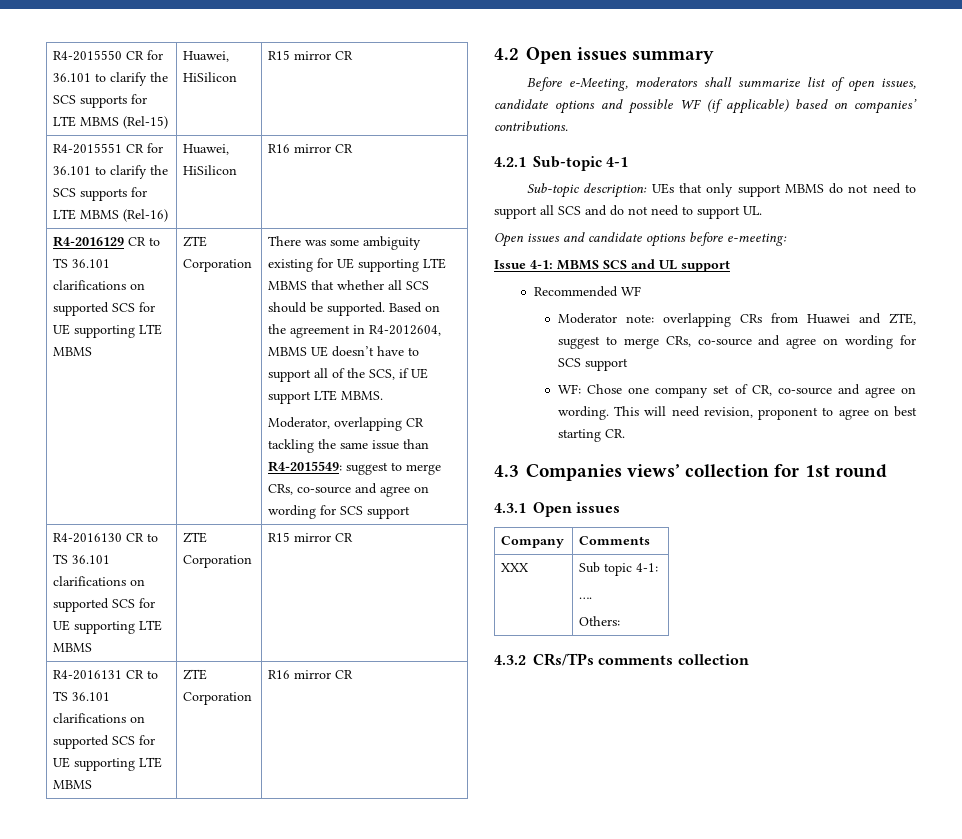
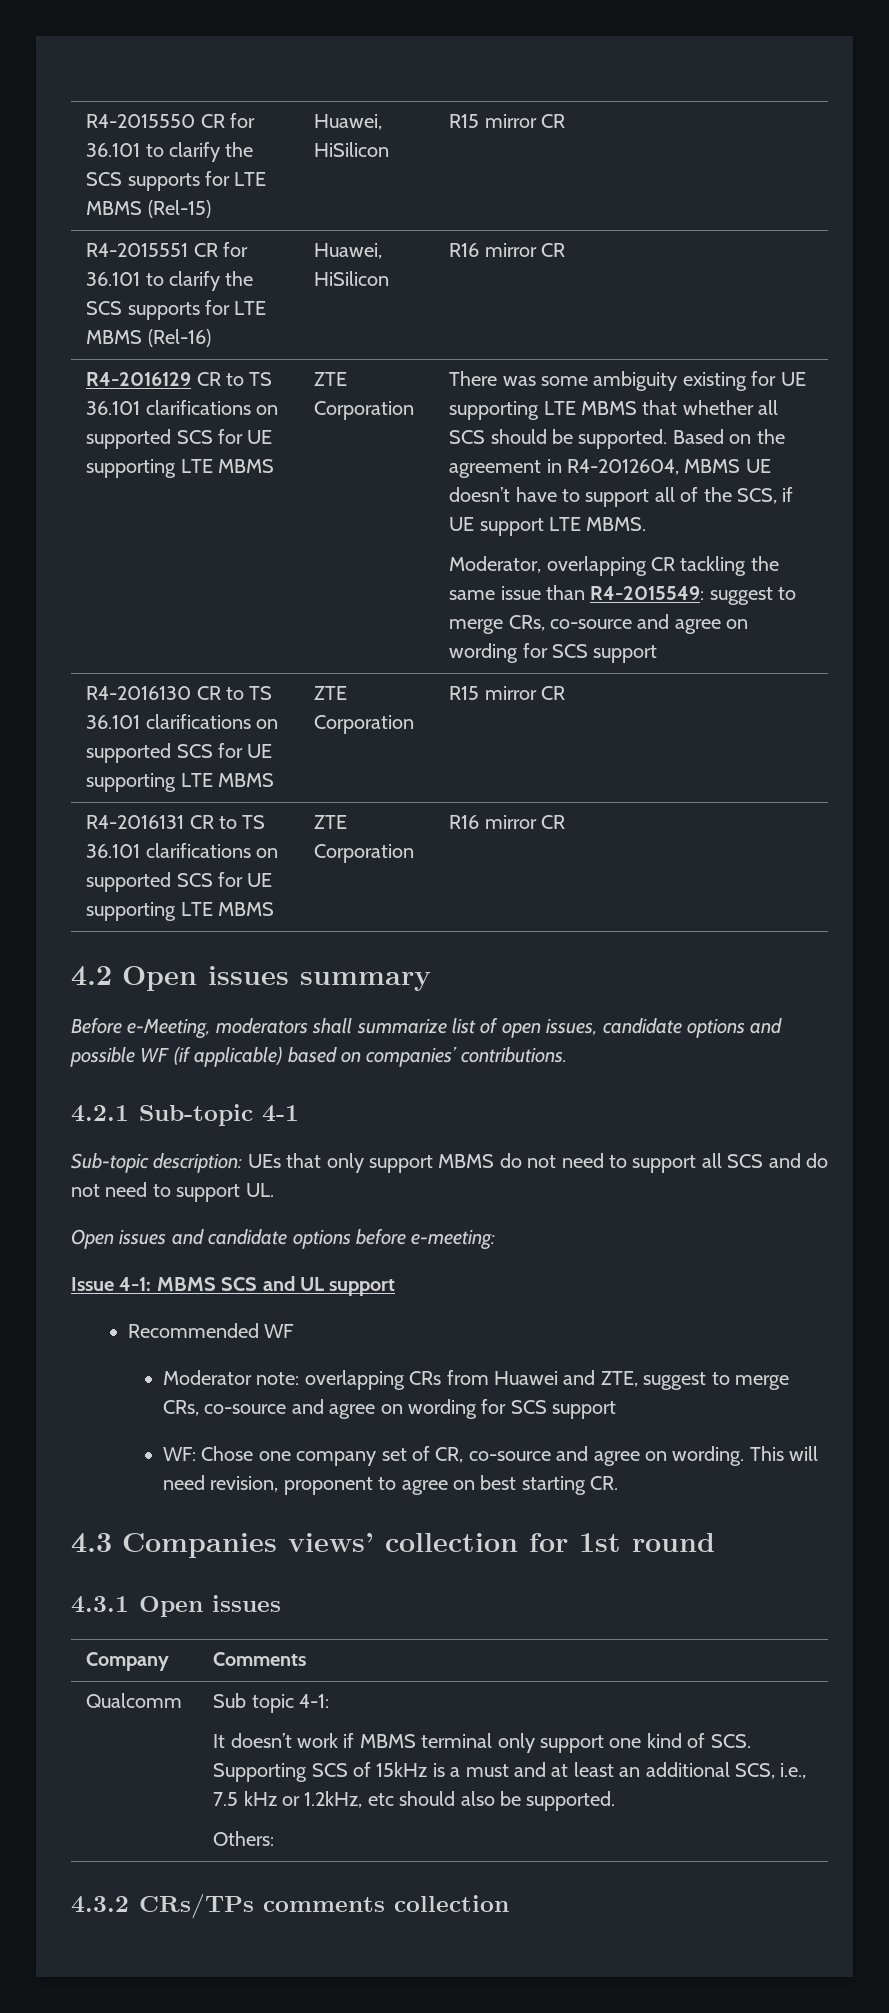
- XXX | Sub topic 4-1:
- ….
+ Qualcomm | Sub topic 4-1:
+ It doesn’t work if MBMS terminal only support one kind of SCS. Supporting SCS of 15kHz is a must and at least an additional SCS, i.e., 7.5 kHz or 1.2kHz, etc should also be supported.

